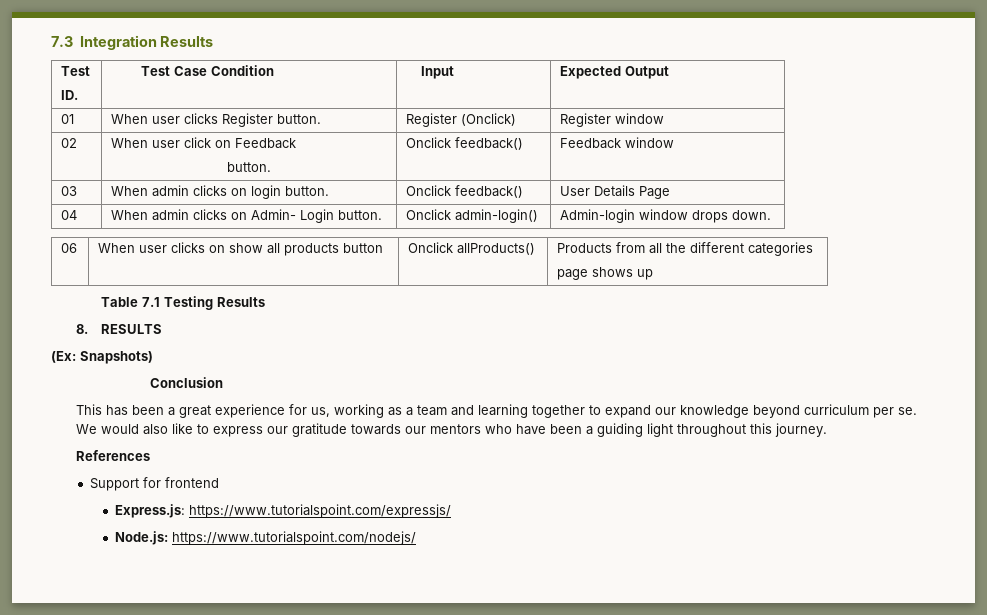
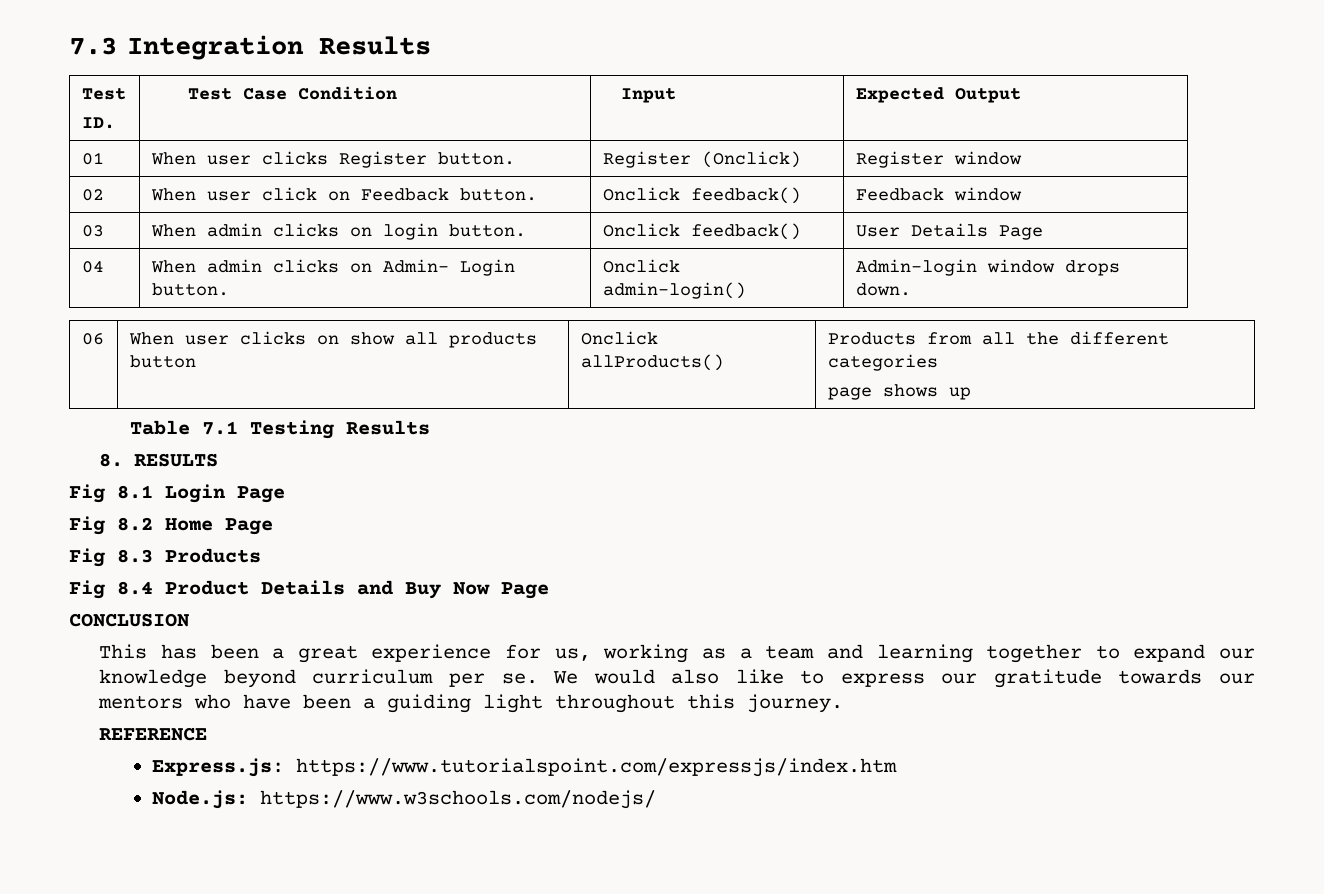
- 02 | When user click on Feedback
- button. | Onclick feedback() | Feedback window
+ 02 | When user click on Feedback button. | Onclick feedback() | Feedback window
- (Ex: Snapshots)
- Conclusion
+ Fig 8.1 Login Page
+ Fig 8.2 Home Page
+ Fig 8.3 Products
+ Fig 8.4 Product Details and Buy Now Page
+ CONCLUSION
- References
- Support for frontend
+ REFERENCE
- Express.js: https://www.tutorialspoint.com/expressjs/
+ Express.js: https://www.tutorialspoint.com/expressjs/index.htm
- Node.js: https://www.tutorialspoint.com/nodejs/
+ Node.js: https://www.w3schools.com/nodejs/

